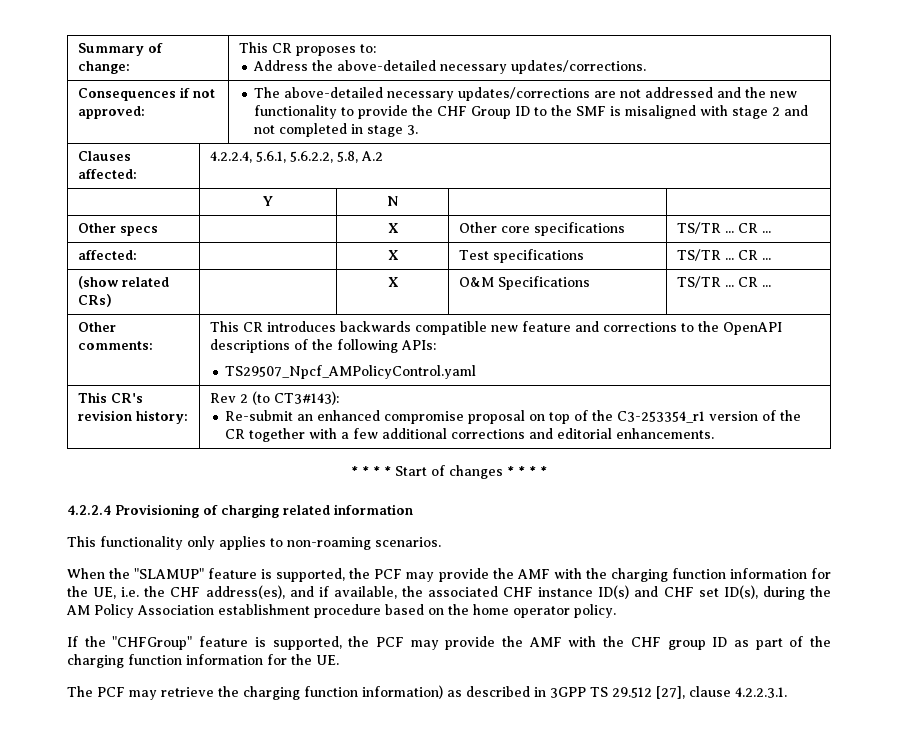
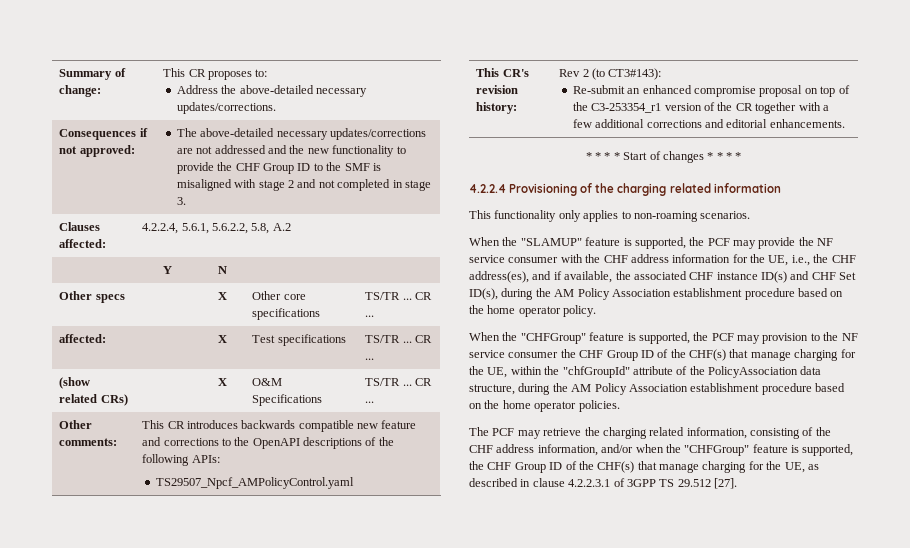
- 4.2.2.4 Provisioning of charging related information
+ 4.2.2.4 Provisioning of the charging related information
- When the "SLAMUP" feature is supported, the PCF may provide the AMF with the charging function information for the UE, i.e. the CHF address(es), and if available, the associated CHF instance ID(s) and CHF set ID(s), during the AM Policy Association establishment procedure based on the home operator policy.
+ When the "SLAMUP" feature is supported, the PCF may provide the NF service consumer with the CHF address information for the UE, i.e., the CHF address(es), and if available, the associated CHF instance ID(s) and CHF Set ID(s), during the AM Policy Association establishment procedure based on the home operator policy.
- If the "CHFGroup" feature is supported, the PCF may provide the AMF with the CHF group ID as part of the charging function information for the UE.
+ When the "CHFGroup" feature is supported, the PCF may provision to the NF service consumer the CHF Group ID of the CHF(s) that manage charging for the UE, within the "chfGroupId" attribute of the PolicyAssociation data structure, during the AM Policy Association establishment procedure based on the home operator policies.
- The PCF may retrieve the charging function information) as described in 3GPP TS 29.512 [27], clause 4.2.2.3.1.
+ The PCF may retrieve the charging related information, consisting of the CHF address information, and/or when the "CHFGroup" feature is supported, the CHF Group ID of the CHF(s) that manage charging for the UE, as described in clause 4.2.2.3.1 of 3GPP TS 29.512 [27].

